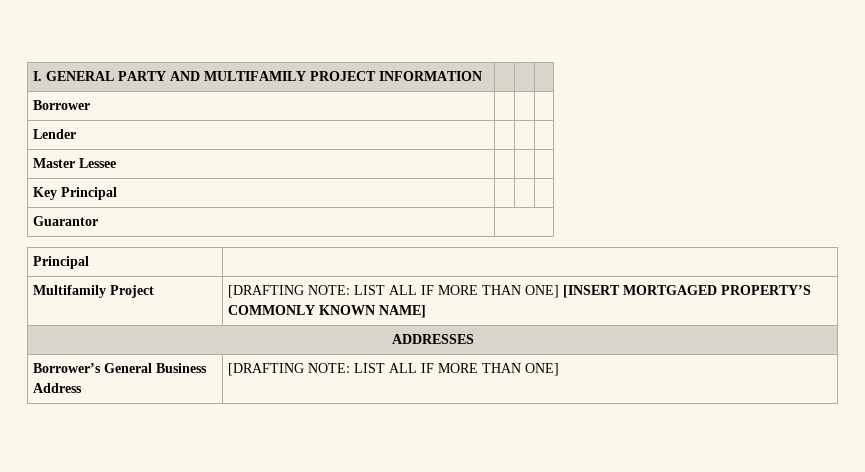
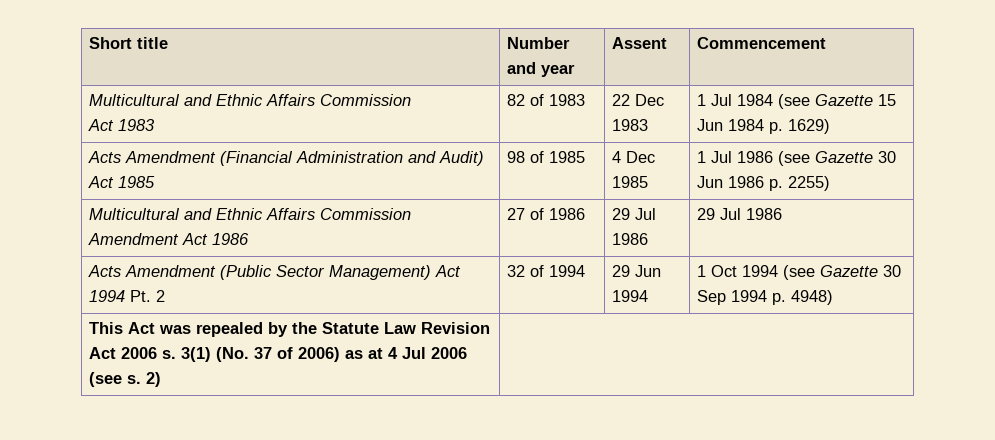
- I. GENERAL PARTY AND MULTIFAMILY PROJECT INFORMATION | | |
- Borrower | | |
- Lender | | |
- Master Lessee | | |
- Key Principal | | |
- Guarantor |
- Principal |
- Multifamily Project | [DRAFTING NOTE: LIST ALL IF MORE THAN ONE] [INSERT MORTGAGED PROPERTY’S COMMONLY KNOWN NAME]
- ADDRESSES
- Borrower’s General Business Address | [DRAFTING NOTE: LIST ALL IF MORE THAN ONE]
+ Short title | Number and year | Assent | Commencement
+ Multicultural and Ethnic Affairs Commission
+ Act 1983 | 82 of 1983 | 22 Dec 1983 | 1 Jul 1984 (see Gazette 15 Jun 1984 p. 1629)
+ Acts Amendment (Financial Administration and Audit) Act 1985 | 98 of 1985 | 4 Dec 1985 | 1 Jul 1986 (see Gazette 30 Jun 1986 p. 2255)
+ Multicultural and Ethnic Affairs Commission Amendment Act 1986 | 27 of 1986 | 29 Jul 1986 | 29 Jul 1986
+ Acts Amendment (Public Sector Management) Act 1994 Pt. 2 | 32 of 1994 | 29 Jun 1994 | 1 Oct 1994 (see Gazette 30 Sep 1994 p. 4948)
+ This Act was repealed by the Statute Law Revision Act 2006 s. 3(1) (No. 37 of 2006) as at 4 Jul 2006 (see s. 2) |

